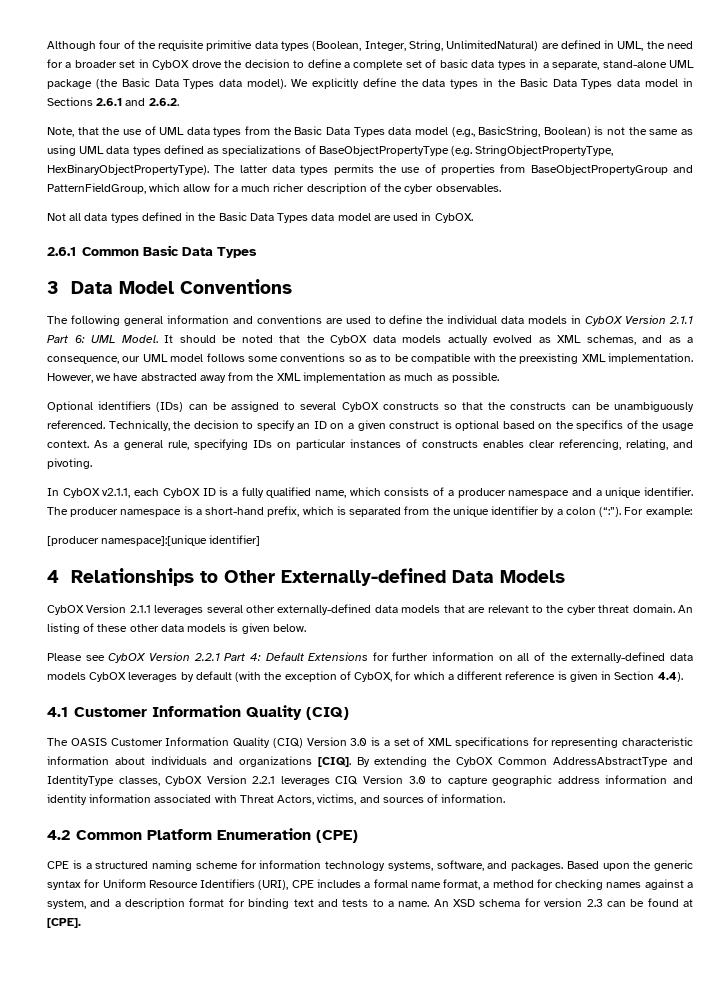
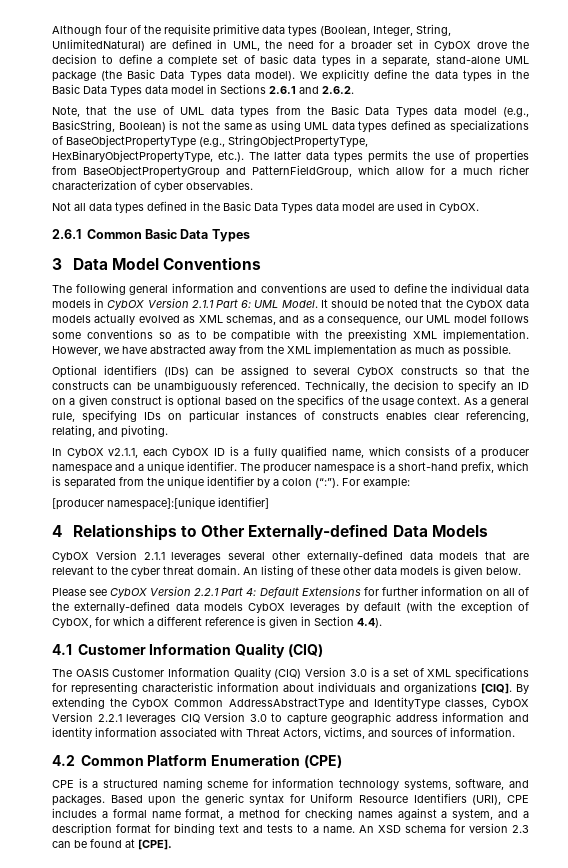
- Note, that the use of UML data types from the Basic Data Types data model (e.g., BasicString, Boolean) is not the same as using UML data types defined as specializations of BaseObjectPropertyType (e.g. StringObjectPropertyType, HexBinaryObjectPropertyType). The latter data types permits the use of properties from BaseObjectPropertyGroup and PatternFieldGroup, which allow for a much richer description of the cyber observables.
+ Note, that the use of UML data types from the Basic Data Types data model (e.g., BasicString, Boolean) is not the same as using UML data types defined as specializations of BaseObjectPropertyType (e.g., StringObjectPropertyType, HexBinaryObjectPropertyType, etc.). The latter data types permits the use of properties from BaseObjectPropertyGroup and PatternFieldGroup, which allow for a much richer characterization of cyber observables.

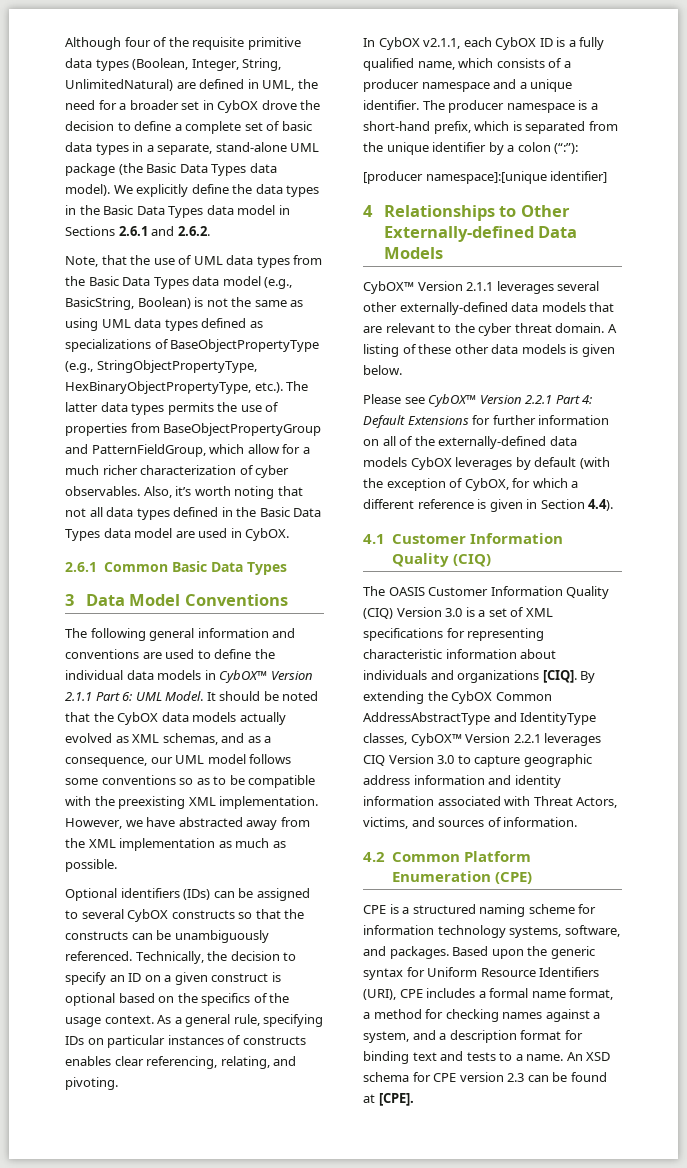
- Note, that the use of UML data types from the Basic Data Types data model (e.g., BasicString, Boolean) is not the same as using UML data types defined as specializations of BaseObjectPropertyType (e.g., StringObjectPropertyType, HexBinaryObjectPropertyType, etc.). The latter data types permits the use of properties from BaseObjectPropertyGroup and PatternFieldGroup, which allow for a much richer characterization of cyber observables.
- Not all data types defined in the Basic Data Types data model are used in CybOX.
+ Note, that the use of UML data types from the Basic Data Types data model (e.g., BasicString, Boolean) is not the same as using UML data types defined as specializations of BaseObjectPropertyType (e.g., StringObjectPropertyType, HexBinaryObjectPropertyType, etc.). The latter data types permits the use of properties from BaseObjectPropertyGroup and PatternFieldGroup, which allow for a much richer characterization of cyber observables. Also, it’s worth noting that not all data types defined in the Basic Data Types data model are used in CybOX.
- The following general information and conventions are used to define the individual data models in CybOX Version 2.1.1 Part 6: UML Model.
+ The following general information and conventions are used to define the individual data models in CybOX™ Version 2.1.1 Part 6: UML Model.
- The producer namespace is a short-hand prefix, which is separated from the unique identifier by a colon (“:”). For example:
+ The producer namespace is a short-hand prefix, which is separated from the unique identifier by a colon (“:”):
- CybOX Version 2.1.1 leverages several other externally-defined data models that are relevant to the cyber threat domain.
+ CybOX™ Version 2.1.1 leverages several other externally-defined data models that are relevant to the cyber threat domain.
- An listing of these other data models is given below.
+ A listing of these other data models is given below.
- Please see CybOX Version 2.2.1 Part 4: Default Extensions for further information on all of the externally-defined data models CybOX leverages by default (with the exception of CybOX, for which a different reference is given in Section 4.4).
+ Please see CybOX™ Version 2.2.1 Part 4: Default Extensions for further information on all of the externally-defined data models CybOX leverages by default (with the exception of CybOX, for which a different reference is given in Section 4.4).
- By extending the CybOX Common AddressAbstractType and IdentityType classes, CybOX Version 2.2.1 leverages CIQ Version 3.0 to capture geographic address information and identity information associated with Threat Actors, victims, and sources of information.
+ By extending the CybOX Common AddressAbstractType and IdentityType classes, CybOX™ Version 2.2.1 leverages CIQ Version 3.0 to capture geographic address information and identity information associated with Threat Actors, victims, and sources of information.
- An XSD schema for version 2.3 can be found at [CPE].
+ An XSD schema for CPE version 2.3 can be found at [CPE].

